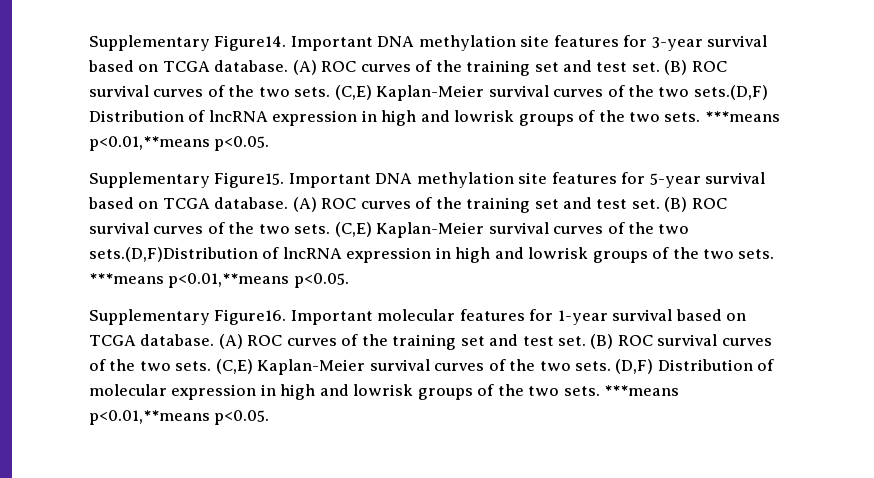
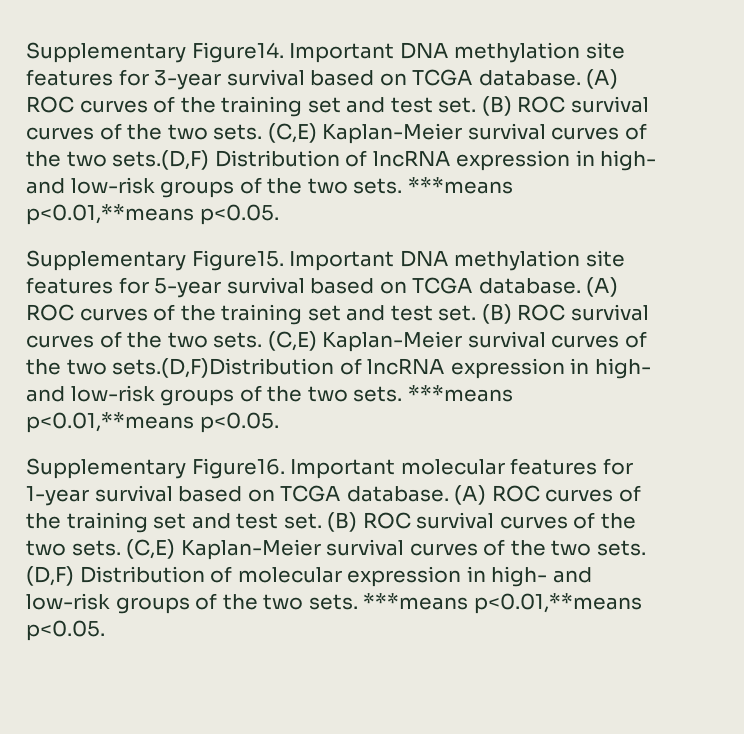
- (C,E) Kaplan-Meier survival curves of the two sets.(D,F) Distribution of lncRNA expression in high and lowrisk groups of the two sets.
+ (C,E) Kaplan-Meier survival curves of the two sets.(D,F) Distribution of lncRNA expression in high- and low-risk groups of the two sets.
- (C,E) Kaplan-Meier survival curves of the two sets.(D,F)Distribution of lncRNA expression in high and lowrisk groups of the two sets.
+ (C,E) Kaplan-Meier survival curves of the two sets.(D,F)Distribution of lncRNA expression in high- and low-risk groups of the two sets.
- (D,F) Distribution of molecular expression in high and lowrisk groups of the two sets.
+ (D,F) Distribution of molecular expression in high- and low-risk groups of the two sets.

